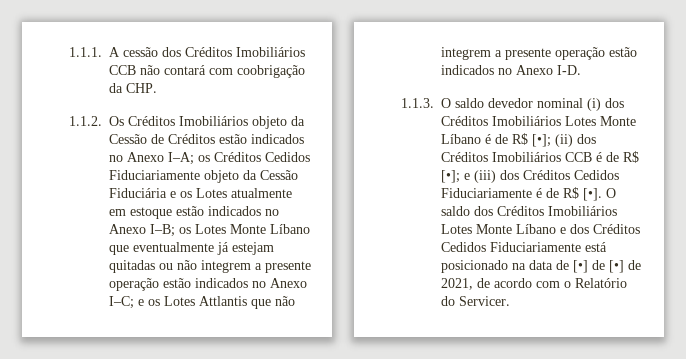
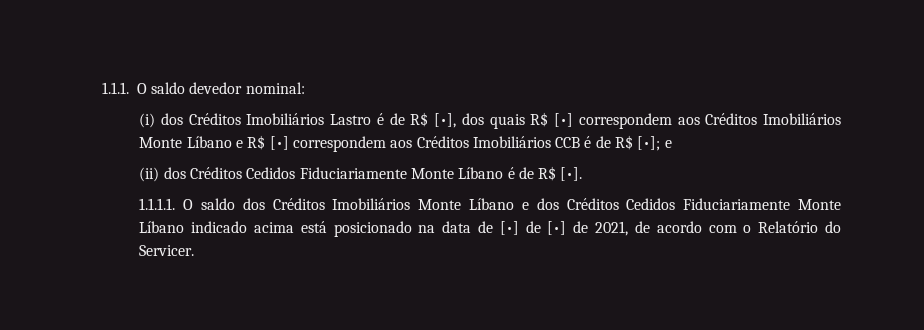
- 1.1.1. A cessão dos Créditos Imobiliários CCB não contará com coobrigação da CHP.
- 1.1.2. Os Créditos Imobiliários objeto da Cessão de Créditos estão indicados no Anexo I–A; os Créditos Cedidos Fiduciariamente objeto da Cessão Fiduciária e os Lotes atualmente em estoque estão indicados no Anexo I–B; os Lotes Monte Líbano que eventualmente já estejam quitadas ou não integrem a presente operação estão indicados no Anexo I–C; e os Lotes Attlantis que não integrem a presente operação estão indicados no Anexo I-D.
- 1.1.3. O saldo devedor nominal (i) dos Créditos Imobiliários Lotes Monte Líbano é de R$ [•]; (ii) dos Créditos Imobiliários CCB é de R$ [•]; e (iii) dos Créditos Cedidos Fiduciariamente é de R$ [•]. O saldo dos Créditos Imobiliários Lotes Monte Líbano e dos Créditos Cedidos Fiduciariamente está posicionado na data de [•] de [•] de 2021, de acordo com o Relatório do Servicer.
+ 1.1.1. O saldo devedor nominal:
+ (i) dos Créditos Imobiliários Lastro é de R$ [•], dos quais R$ [•] correspondem aos Créditos Imobiliários Monte Líbano e R$ [•] correspondem aos Créditos Imobiliários CCB é de R$ [•]; e
+ (ii) dos Créditos Cedidos Fiduciariamente Monte Líbano é de R$ [•].
+ 1.1.1.1. O saldo dos Créditos Imobiliários Monte Líbano e dos Créditos Cedidos Fiduciariamente Monte Líbano indicado acima está posicionado na data de [•] de [•] de 2021, de acordo com o Relatório do Servicer.

